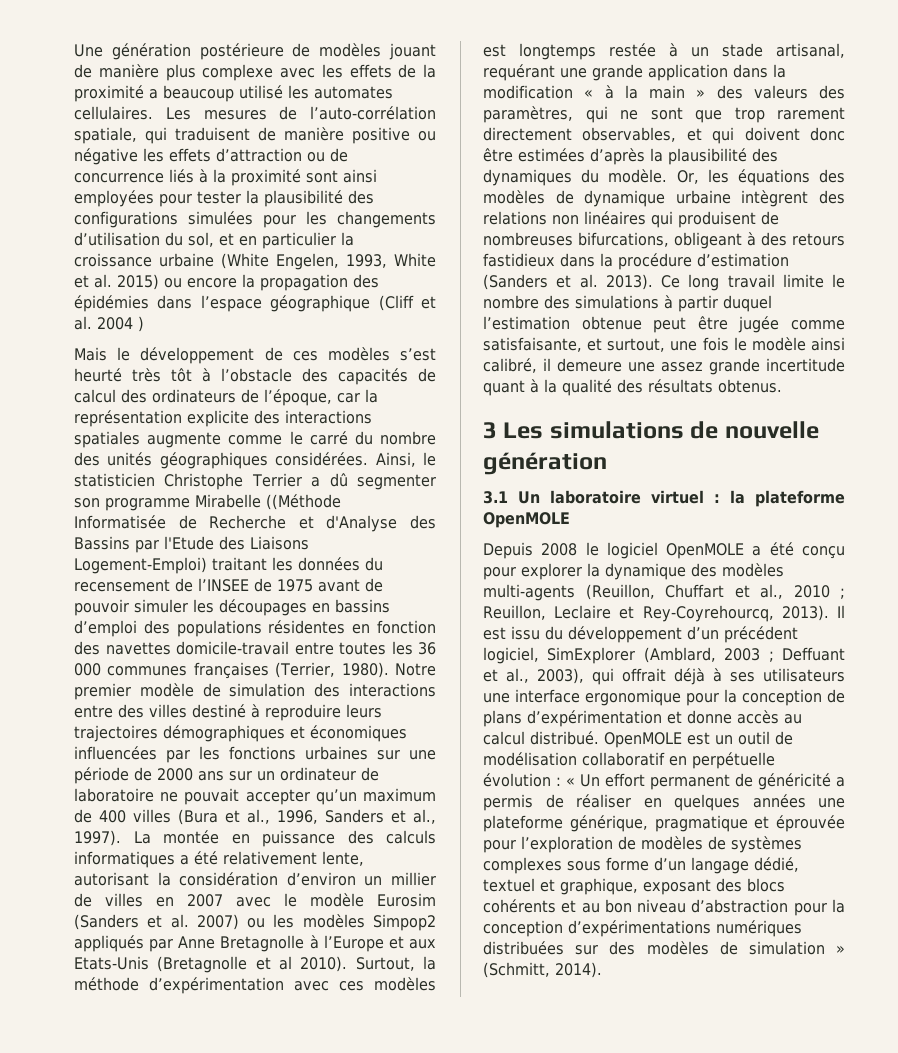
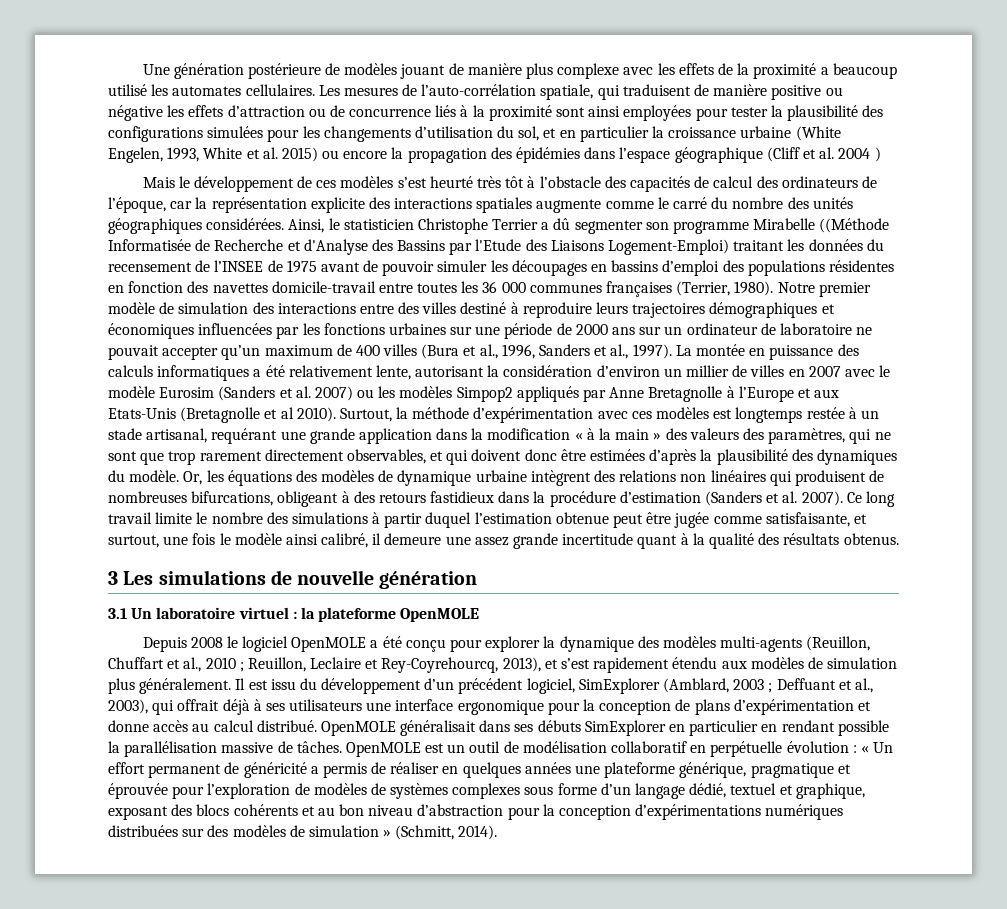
- Or, les équations des modèles de dynamique urbaine intègrent des relations non linéaires qui produisent de nombreuses bifurcations, obligeant à des retours fastidieux dans la procédure d’estimation (Sanders et al. 2013).
+ Or, les équations des modèles de dynamique urbaine intègrent des relations non linéaires qui produisent de nombreuses bifurcations, obligeant à des retours fastidieux dans la procédure d’estimation (Sanders et al. 2007).
- Depuis 2008 le logiciel OpenMOLE a été conçu pour explorer la dynamique des modèles multi-agents (Reuillon, Chuffart et al., 2010 ; Reuillon, Leclaire et Rey-Coyrehourcq, 2013).
+ Depuis 2008 le logiciel OpenMOLE a été conçu pour explorer la dynamique des modèles multi-agents (Reuillon, Chuffart et al., 2010 ; Reuillon, Leclaire et Rey-Coyrehourcq, 2013), et s’est rapidement étendu aux modèles de simulation plus généralement.
- OpenMOLE est un outil de modélisation collaboratif en perpétuelle évolution :
+ OpenMOLE généralisait dans ses débuts SimExplorer en particulier en rendant possible la parallélisation massive de tâches. OpenMOLE est un outil de modélisation collaboratif en perpétuelle évolution :

